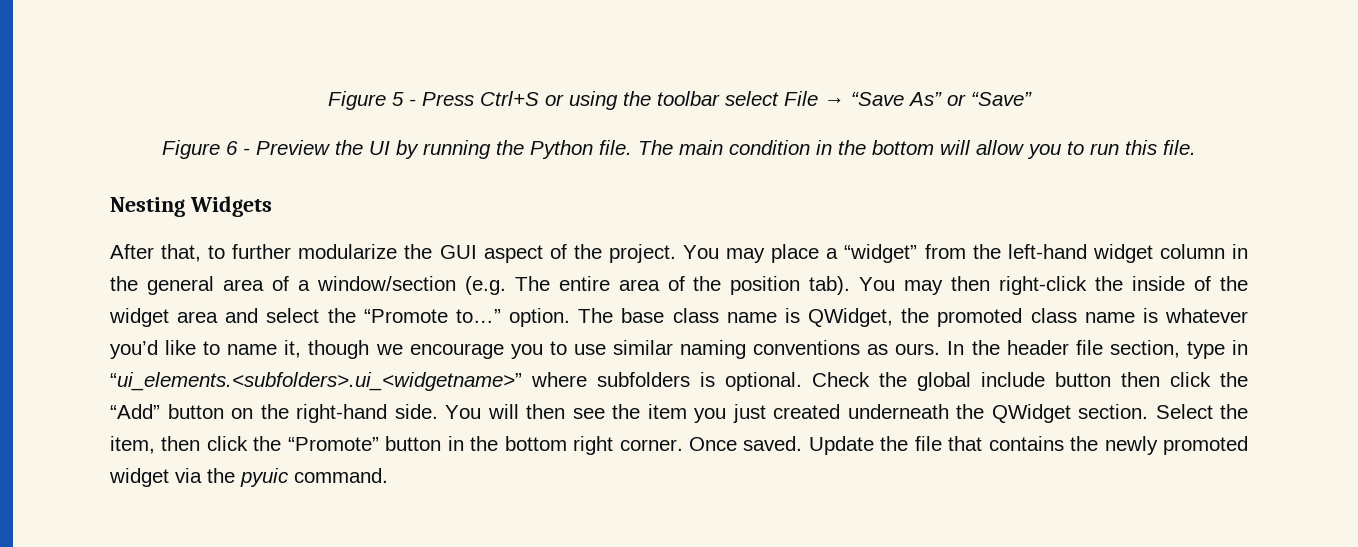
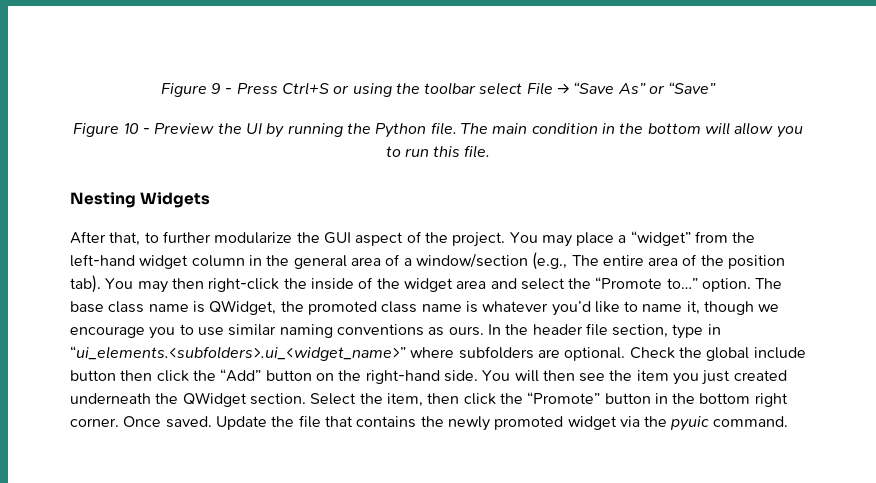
- Figure 5 - Press Ctrl+S or using the toolbar select File → “Save As” or “Save”
+ Figure 9 - Press Ctrl+S or using the toolbar select File → “Save As” or “Save”
- Figure 6 - Preview the UI by running the Python file.
+ Figure 10 - Preview the UI by running the Python file.
- You may place a “widget” from the left-hand widget column in the general area of a window/section (e.g. The entire area of the position tab).
+ You may place a “widget” from the left-hand widget column in the general area of a window/section (e.g., The entire area of the position tab).
- In the header file section, type in “ui_elements.<subfolders>.ui_<widgetname>” where subfolders is optional.
+ In the header file section, type in “ui_elements.<subfolders>.ui_<widget_name>” where subfolders are optional.

